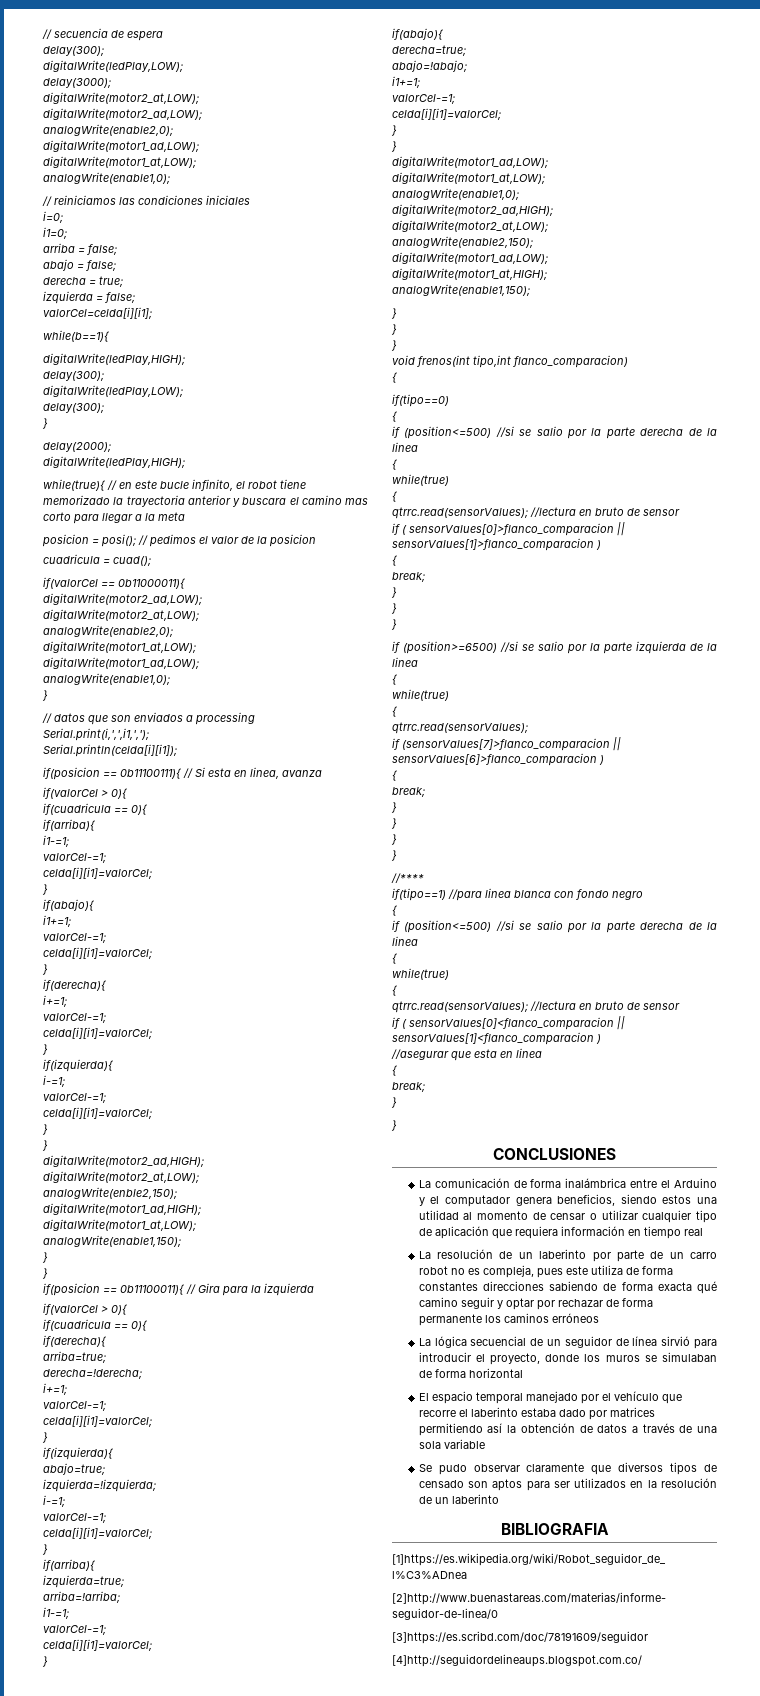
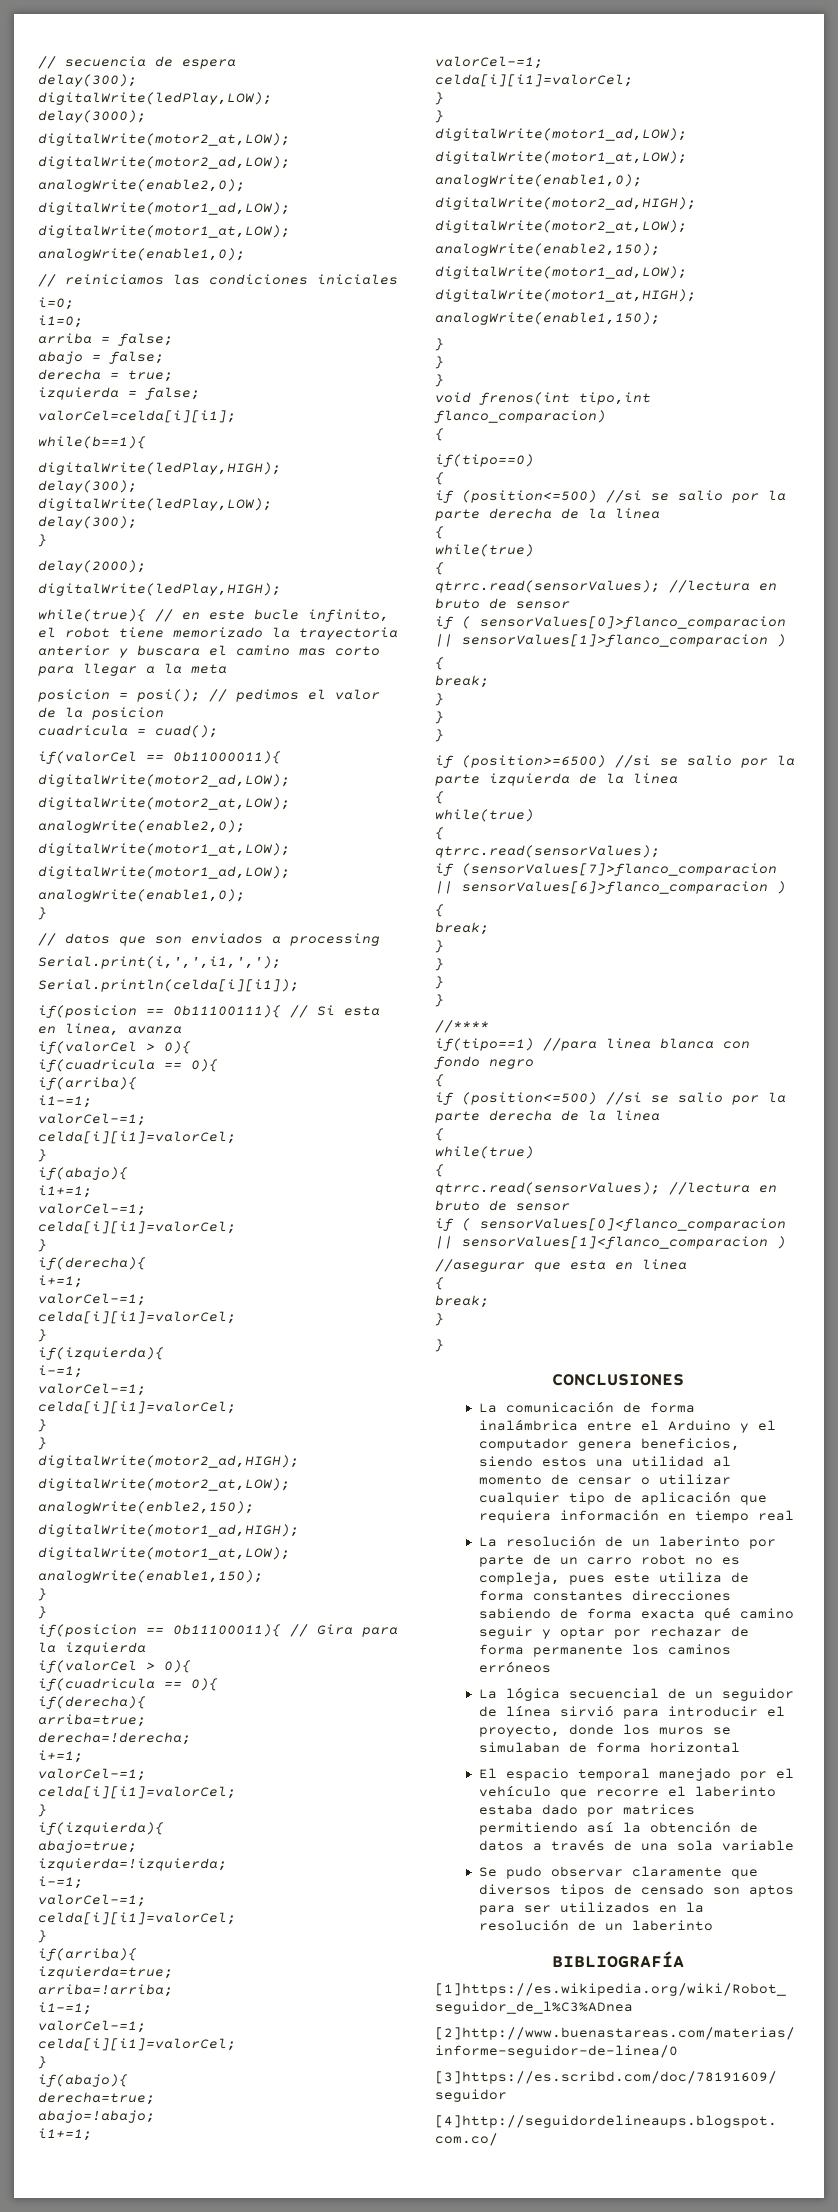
- BIBLIOGRAFIA
+ BIBLIOGRAFÍA

